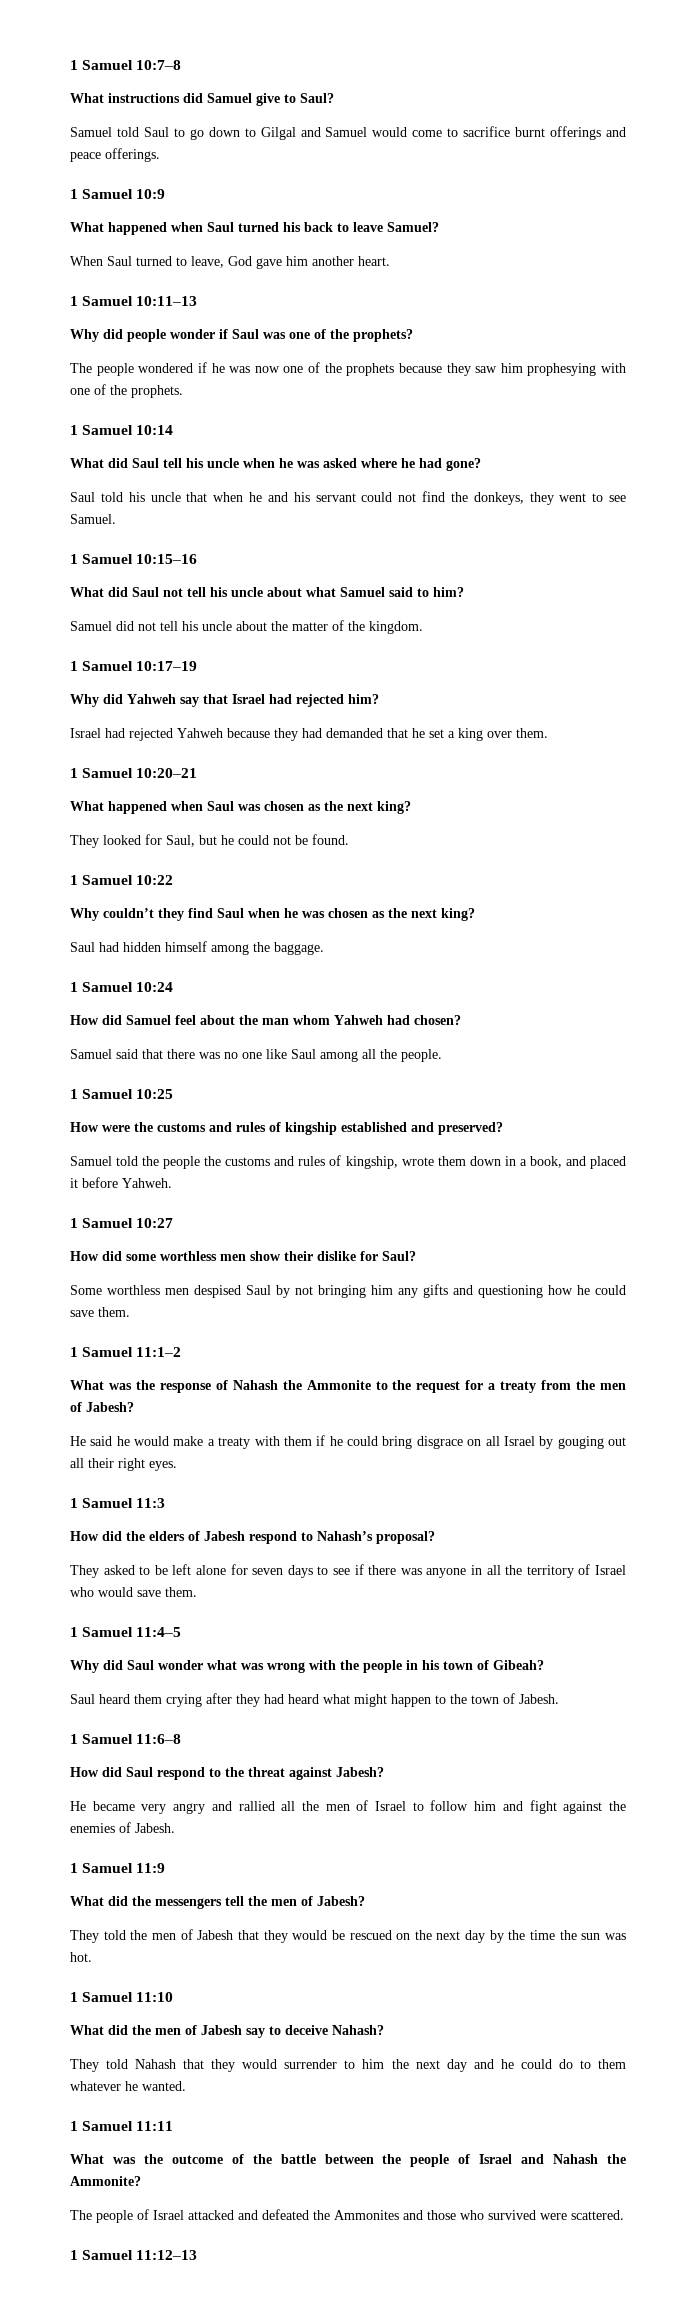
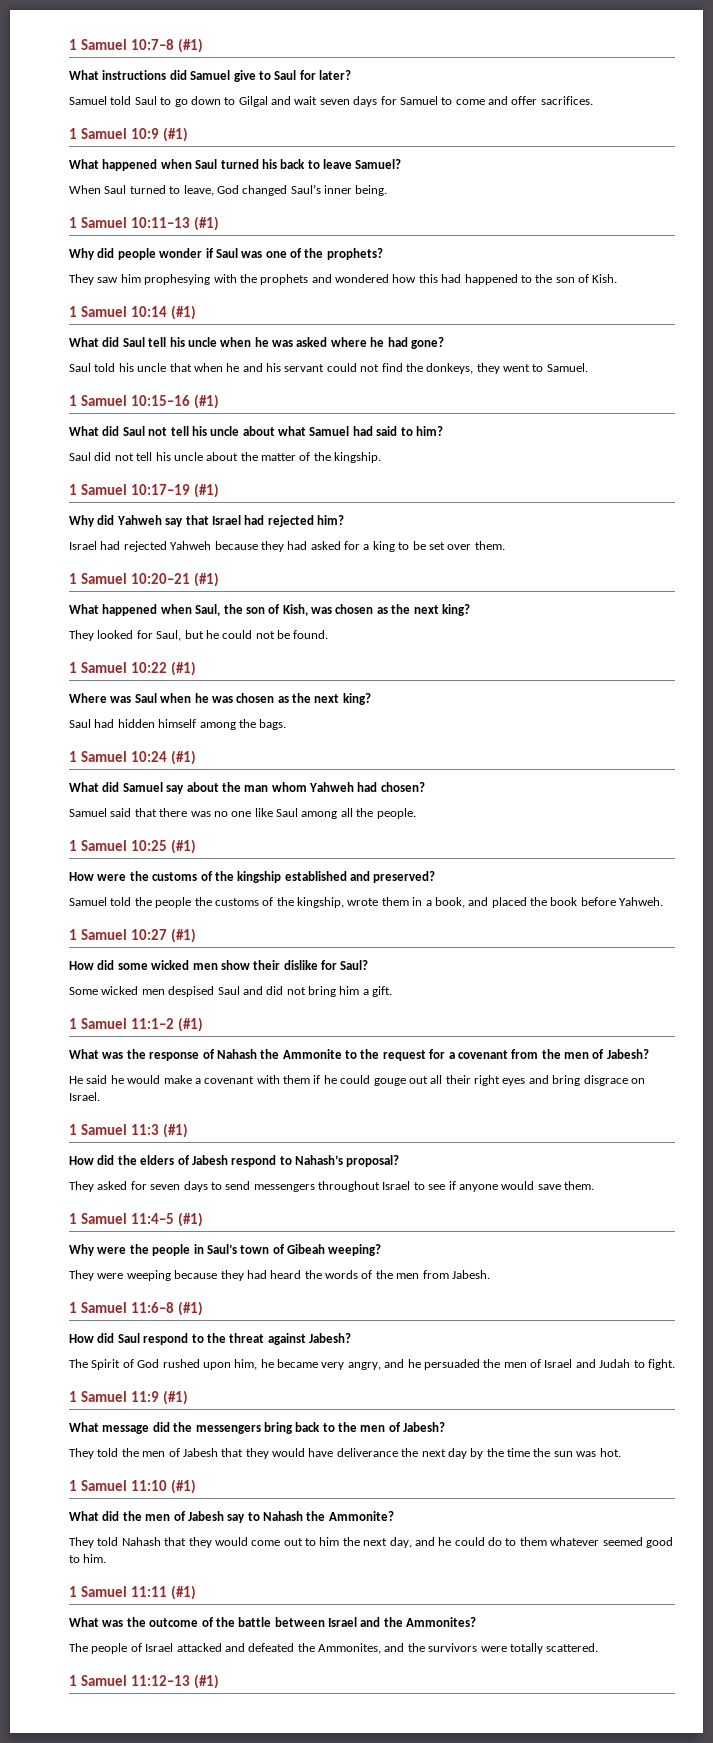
- 1 Samuel 10:7–8
+ 1 Samuel 10:7–8 (#1)
- What instructions did Samuel give to Saul?
+ What instructions did Samuel give to Saul for later?
- Samuel told Saul to go down to Gilgal and Samuel would come to sacrifice burnt offerings and peace offerings.
+ Samuel told Saul to go down to Gilgal and wait seven days for Samuel to come and offer sacrifices.
- 1 Samuel 10:9
+ 1 Samuel 10:9 (#1)
- When Saul turned to leave, God gave him another heart.
+ When Saul turned to leave, God changed Saul’s inner being.
- 1 Samuel 10:11–13
+ 1 Samuel 10:11–13 (#1)
- The people wondered if he was now one of the prophets because they saw him prophesying with one of the prophets.
+ They saw him prophesying with the prophets and wondered how this had happened to the son of Kish.
- 1 Samuel 10:14
+ 1 Samuel 10:14 (#1)
- Saul told his uncle that when he and his servant could not find the donkeys, they went to see Samuel.
+ Saul told his uncle that when he and his servant could not find the donkeys, they went to Samuel.
- 1 Samuel 10:15–16
+ 1 Samuel 10:15–16 (#1)
- What did Saul not tell his uncle about what Samuel said to him?
+ What did Saul not tell his uncle about what Samuel had said to him?
- Samuel did not tell his uncle about the matter of the kingdom.
+ Saul did not tell his uncle about the matter of the kingship.
- 1 Samuel 10:17–19
+ 1 Samuel 10:17–19 (#1)
- Israel had rejected Yahweh because they had demanded that he set a king over them.
+ Israel had rejected Yahweh because they had asked for a king to be set over them.
- 1 Samuel 10:20–21
- What happened when Saul was chosen as the next king?
+ 1 Samuel 10:20–21 (#1)
+ What happened when Saul, the son of Kish, was chosen as the next king?
- 1 Samuel 10:22
- Why couldn’t they find Saul when he was chosen as the next king?
+ 1 Samuel 10:22 (#1)
+ Where was Saul when he was chosen as the next king?
- Saul had hidden himself among the baggage.
+ Saul had hidden himself among the bags.
- 1 Samuel 10:24
- How did Samuel feel about the man whom Yahweh had chosen?
+ 1 Samuel 10:24 (#1)
+ What did Samuel say about the man whom Yahweh had chosen?
- 1 Samuel 10:25
+ 1 Samuel 10:25 (#1)
- How were the customs and rules of kingship established and preserved?
+ How were the customs of the kingship established and preserved?
- Samuel told the people the customs and rules of kingship, wrote them down in a book, and placed it before Yahweh.
+ Samuel told the people the customs of the kingship, wrote them in a book, and placed the book before Yahweh.
- 1 Samuel 10:27
+ 1 Samuel 10:27 (#1)
- How did some worthless men show their dislike for Saul?
+ How did some wicked men show their dislike for Saul?
- Some worthless men despised Saul by not bringing him any gifts and questioning how he could save them.
+ Some wicked men despised Saul and did not bring him a gift.
- 1 Samuel 11:1–2
+ 1 Samuel 11:1–2 (#1)
- What was the response of Nahash the Ammonite to the request for a treaty from the men of Jabesh?
+ What was the response of Nahash the Ammonite to the request for a covenant from the men of Jabesh?
- He said he would make a treaty with them if he could bring disgrace on all Israel by gouging out all their right eyes.
+ He said he would make a covenant with them if he could gouge out all their right eyes and bring disgrace on Israel.
- 1 Samuel 11:3
+ 1 Samuel 11:3 (#1)
- They asked to be left alone for seven days to see if there was anyone in all the territory of Israel who would save them.
+ They asked for seven days to send messengers throughout Israel to see if anyone would save them.
- 1 Samuel 11:4–5
- Why did Saul wonder what was wrong with the people in his town of Gibeah?
- Saul heard them crying after they had heard what might happen to the town of Jabesh.
+ 1 Samuel 11:4–5 (#1)
+ Why were the people in Saul’s town of Gibeah weeping?
+ They were weeping because they had heard the words of the men from Jabesh.
- 1 Samuel 11:6–8
+ 1 Samuel 11:6–8 (#1)
- He became very angry and rallied all the men of Israel to follow him and fight against the enemies of Jabesh.
+ The Spirit of God rushed upon him, he became very angry, and he persuaded the men of Israel and Judah to fight.
- 1 Samuel 11:9
- What did the messengers tell the men of Jabesh?
+ 1 Samuel 11:9 (#1)
+ What message did the messengers bring back to the men of Jabesh?
- They told the men of Jabesh that they would be rescued on the next day by the time the sun was hot.
+ They told the men of Jabesh that they would have deliverance the next day by the time the sun was hot.
- 1 Samuel 11:10
+ 1 Samuel 11:10 (#1)
- What did the men of Jabesh say to deceive Nahash?
+ What did the men of Jabesh say to Nahash the Ammonite?
- They told Nahash that they would surrender to him the next day and he could do to them whatever he wanted.
+ They told Nahash that they would come out to him the next day, and he could do to them whatever seemed good to him.
- 1 Samuel 11:11
+ 1 Samuel 11:11 (#1)
- What was the outcome of the battle between the people of Israel and Nahash the Ammonite?
+ What was the outcome of the battle between Israel and the Ammonites?
- The people of Israel attacked and defeated the Ammonites and those who survived were scattered.
+ The people of Israel attacked and defeated the Ammonites, and the survivors were totally scattered.
- 1 Samuel 11:12–13
+ 1 Samuel 11:12–13 (#1)

